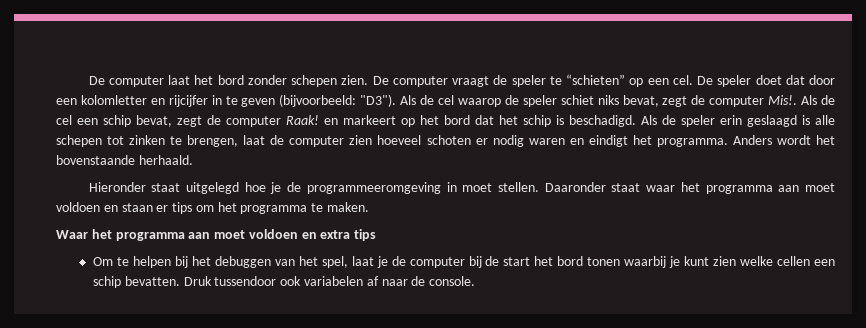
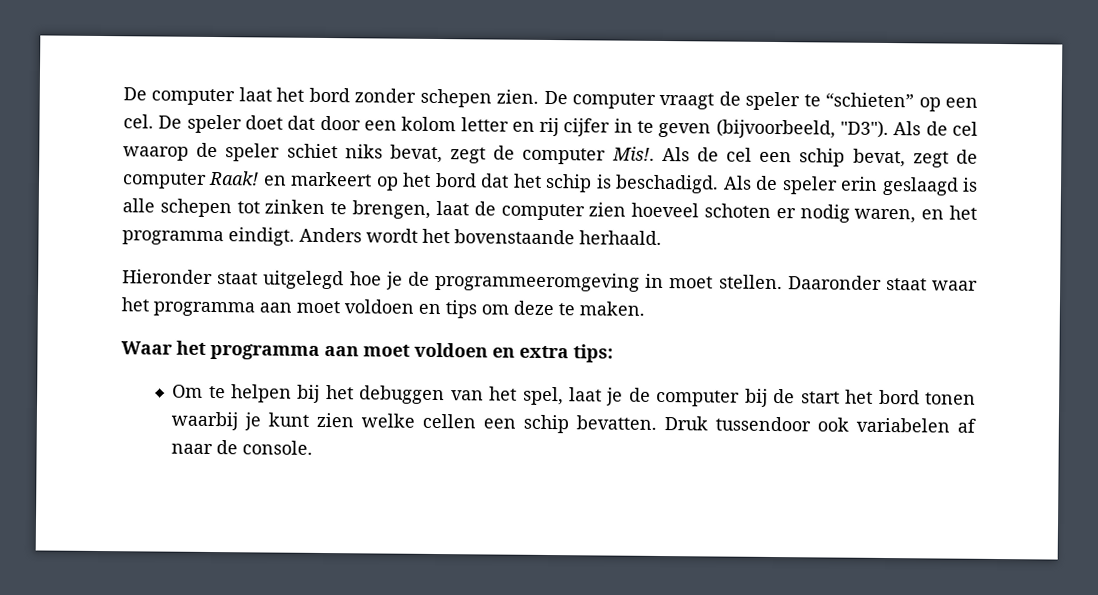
- De speler doet dat door een kolomletter en rijcijfer in te geven (bijvoorbeeld: "D3").
+ De speler doet dat door een kolom letter en rij cijfer in te geven (bijvoorbeeld, "D3").
- Als de speler erin geslaagd is alle schepen tot zinken te brengen, laat de computer zien hoeveel schoten er nodig waren en eindigt het programma.
+ Als de speler erin geslaagd is alle schepen tot zinken te brengen, laat de computer zien hoeveel schoten er nodig waren, en het programma eindigt.
- Daaronder staat waar het programma aan moet voldoen en staan er tips om het programma te maken.
+ Daaronder staat waar het programma aan moet voldoen en tips om deze te maken.
- Waar het programma aan moet voldoen en extra tips
+ Waar het programma aan moet voldoen en extra tips:

